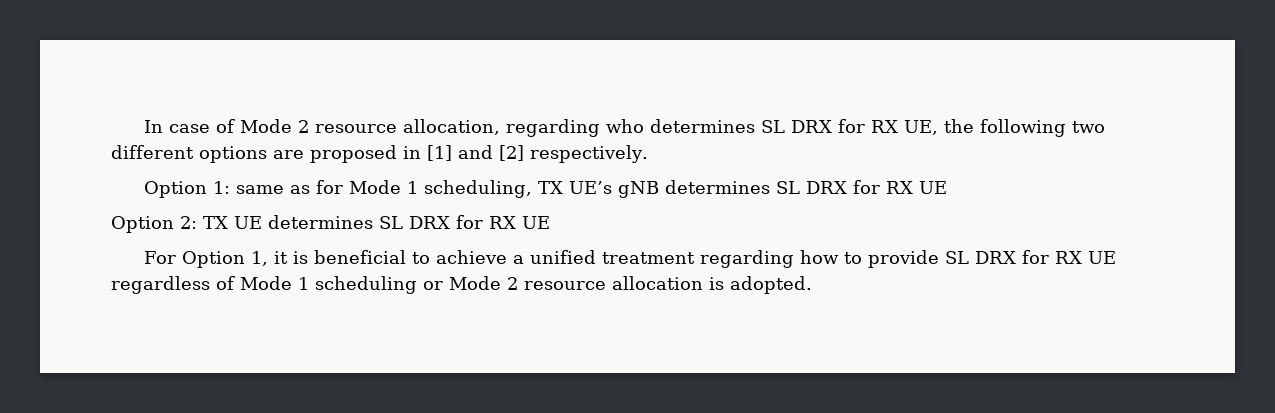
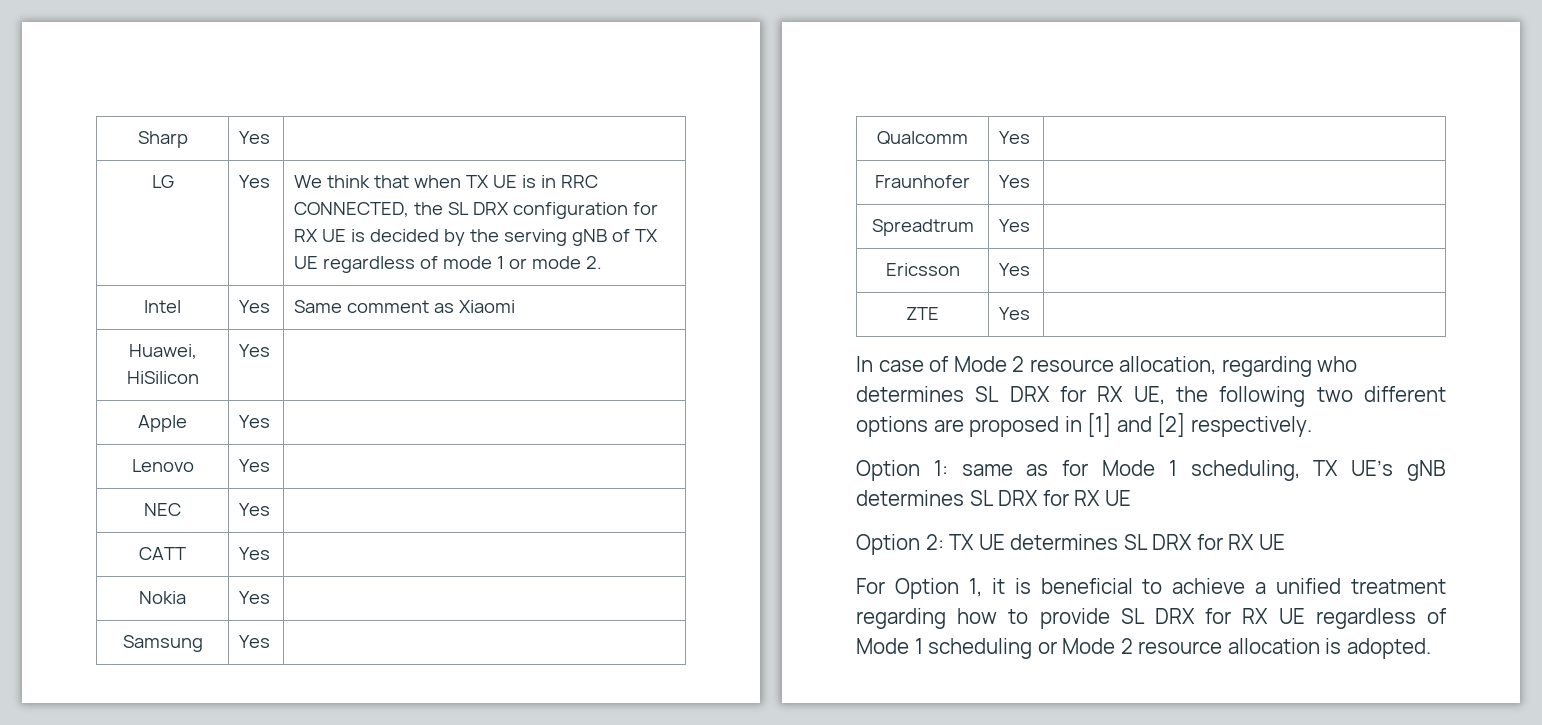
+ Sharp | Yes |
+ LG | Yes | We think that when TX UE is in RRC CONNECTED, the SL DRX configuration for RX UE is decided by the serving gNB of TX UE regardless of mode 1 or mode 2.
+ Intel | Yes | Same comment as Xiaomi
+ Huawei, HiSilicon | Yes |
+ Apple | Yes |
+ Lenovo | Yes |
+ NEC | Yes |
+ CATT | Yes |
+ Nokia | Yes |
+ Samsung | Yes |
+ Qualcomm | Yes |
+ Fraunhofer | Yes |
+ Spreadtrum | Yes |
+ Ericsson | Yes |
+ ZTE | Yes |

